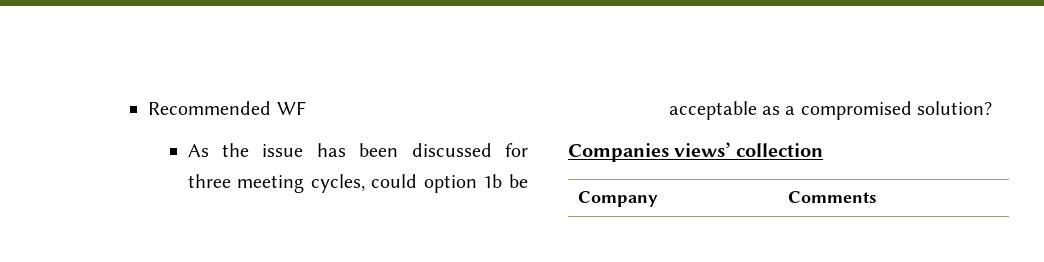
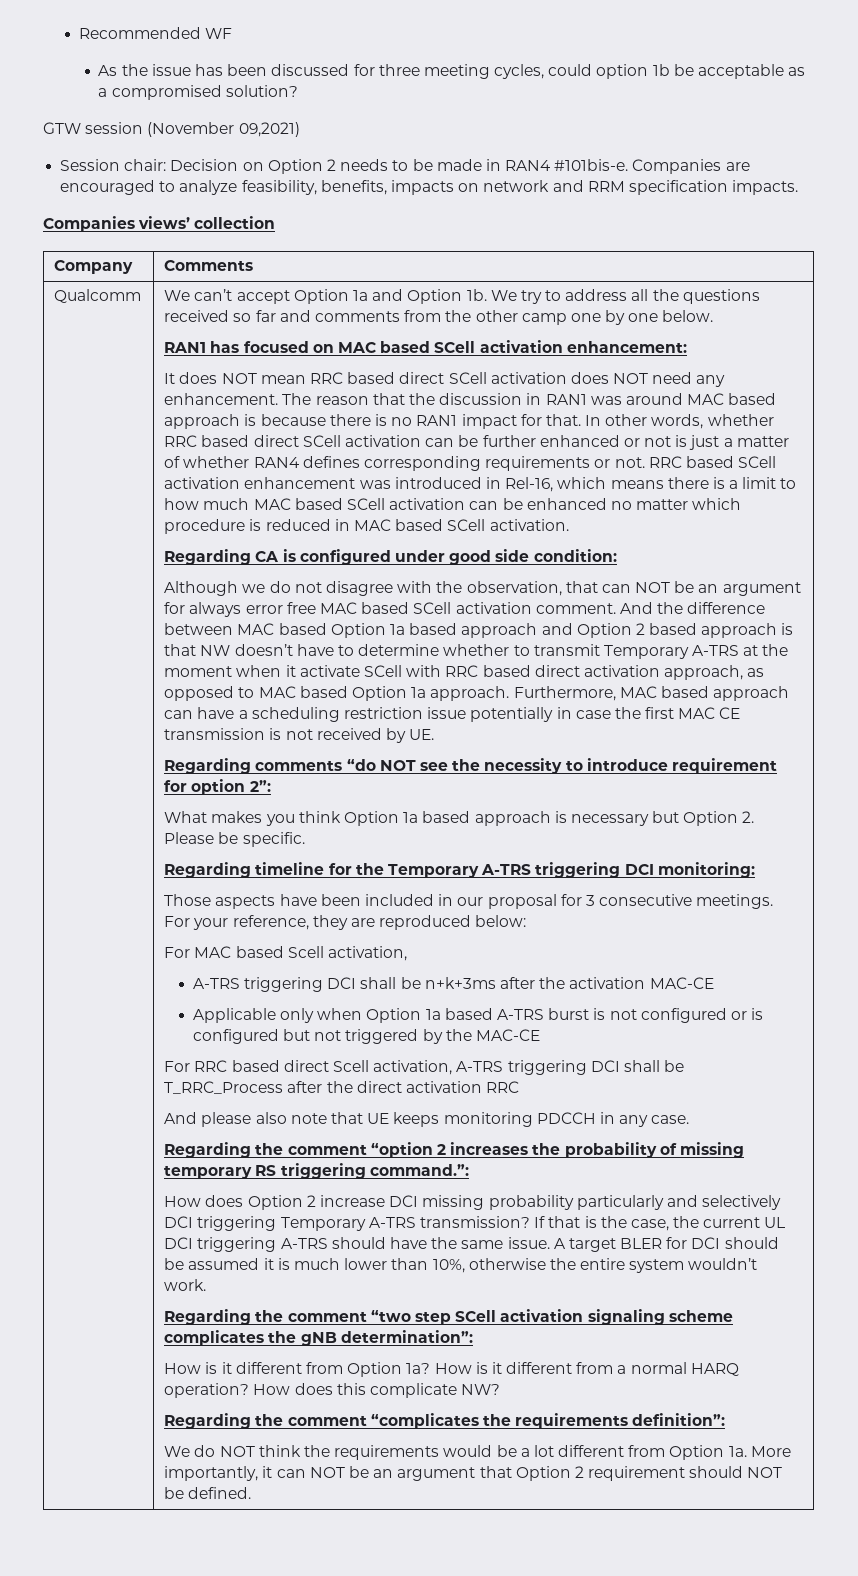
+ GTW session (November 09,2021)
+ Session chair: Decision on Option 2 needs to be made in RAN4 #101bis-e. Companies are encouraged to analyze feasibility, benefits, impacts on network and RRM specification impacts.
+ Qualcomm | We can’t accept Option 1a and Option 1b. We try to address all the questions received so far and comments from the other camp one by one below.
+ RAN1 has focused on MAC based SCell activation enhancement:
+ It does NOT mean RRC based direct SCell activation does NOT need any enhancement. The reason that the discussion in RAN1 was around MAC based approach is because there is no RAN1 impact for that. In other words, whether RRC based direct SCell activation can be further enhanced or not is just a matter of whether RAN4 defines corresponding requirements or not. RRC based SCell activation enhancement was introduced in Rel-16, which means there is a limit to how much MAC based SCell activation can be enhanced no matter which procedure is reduced in MAC based SCell activation.
+ Regarding CA is configured under good side condition:
+ Although we do not disagree with the observation, that can NOT be an argument for always error free MAC based SCell activation comment. And the difference between MAC based Option 1a based approach and Option 2 based approach is that NW doesn’t have to determine whether to transmit Temporary A-TRS at the moment when it activate SCell with RRC based direct activation approach, as opposed to MAC based Option 1a approach. Furthermore, MAC based approach can have a scheduling restriction issue potentially in case the first MAC CE transmission is not received by UE.
+ Regarding comments “do NOT see the necessity to introduce requirement for option 2”:
+ What makes you think Option 1a based approach is necessary but Option 2. Please be specific.
+ Regarding timeline for the Temporary A-TRS triggering DCI monitoring:
+ Those aspects have been included in our proposal for 3 consecutive meetings. For your reference, they are reproduced below:
+ For MAC based Scell activation,
+ A-TRS triggering DCI shall be n+k+3ms after the activation MAC-CE
+ Applicable only when Option 1a based A-TRS burst is not configured or is configured but not triggered by the MAC-CE
+ For RRC based direct Scell activation, A-TRS triggering DCI shall be T_RRC_Process after the direct activation RRC
+ And please also note that UE keeps monitoring PDCCH in any case.
+ Regarding the comment “option 2 increases the probability of missing temporary RS triggering command.”:
+ How does Option 2 increase DCI missing probability particularly and selectively DCI triggering Temporary A-TRS transmission? If that is the case, the current UL DCI triggering A-TRS should have the same issue. A target BLER for DCI should be assumed it is much lower than 10%, otherwise the entire system wouldn’t work.
+ Regarding the comment “two step SCell activation signaling scheme complicates the gNB determination”:
+ How is it different from Option 1a? How is it different from a normal HARQ operation? How does this complicate NW?
+ Regarding the comment “complicates the requirements definition”:
+ We do NOT think the requirements would be a lot different from Option 1a. More importantly, it can NOT be an argument that Option 2 requirement should NOT be defined.

